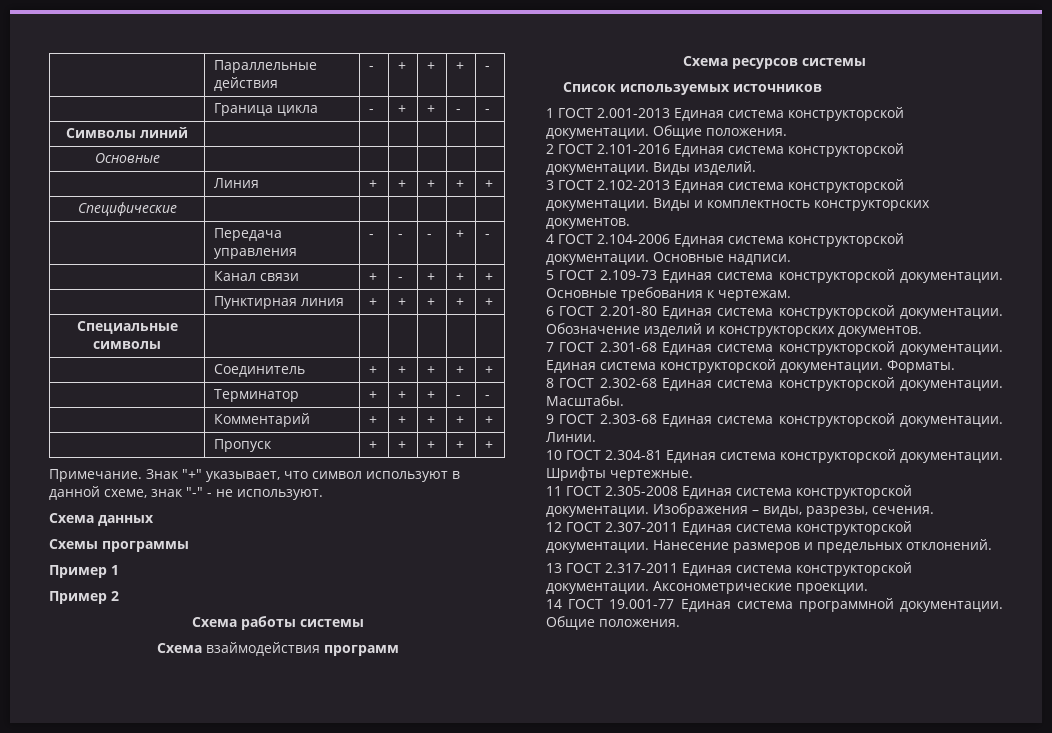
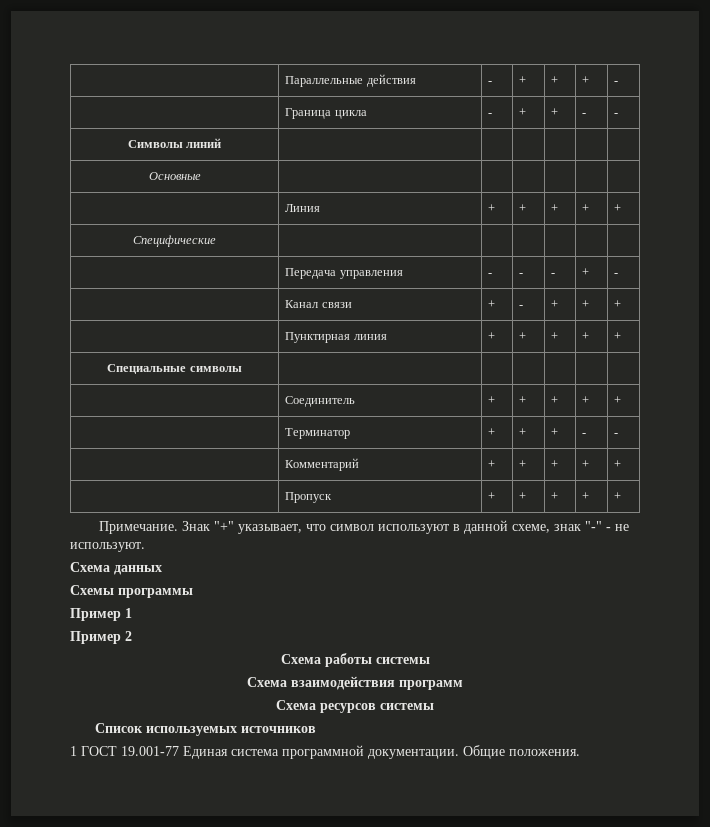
- Схема взаймодействия программ
+ Схема взаимодействия программ
- 1 ГОСТ 2.001-2013 Единая система конструкторской документации. Общие положения.
- 2 ГОСТ 2.101-2016 Единая система конструкторской документации. Виды изделий.
- 3 ГОСТ 2.102-2013 Единая система конструкторской документации. Виды и комплектность конструкторских документов.
- 4 ГОСТ 2.104-2006 Единая система конструкторской документации. Основные надписи.
- 5 ГОСТ 2.109-73 Единая система конструкторской документации. Основные требования к чертежам.
- 6 ГОСТ 2.201-80 Единая система конструкторской документации. Обозначение изделий и конструкторских документов.
- 7 ГОСТ 2.301-68 Единая система конструкторской документации. Единая система конструкторской документации. Форматы.
- 8 ГОСТ 2.302-68 Единая система конструкторской документации. Масштабы.
- 9 ГОСТ 2.303-68 Единая система конструкторской документации. Линии.
- 10 ГОСТ 2.304-81 Единая система конструкторской документации. Шрифты чертежные.
- 11 ГОСТ 2.305-2008 Единая система конструкторской документации. Изображения – виды, разрезы, сечения.
- 12 ГОСТ 2.307-2011 Единая система конструкторской документации. Нанесение размеров и предельных отклонений.
- 13 ГОСТ 2.317-2011 Единая система конструкторской документации. Аксонометрические проекции.
- 14 ГОСТ 19.001-77 Единая система программной документации.
+ 1 ГОСТ 19.001-77 Единая система программной документации.

